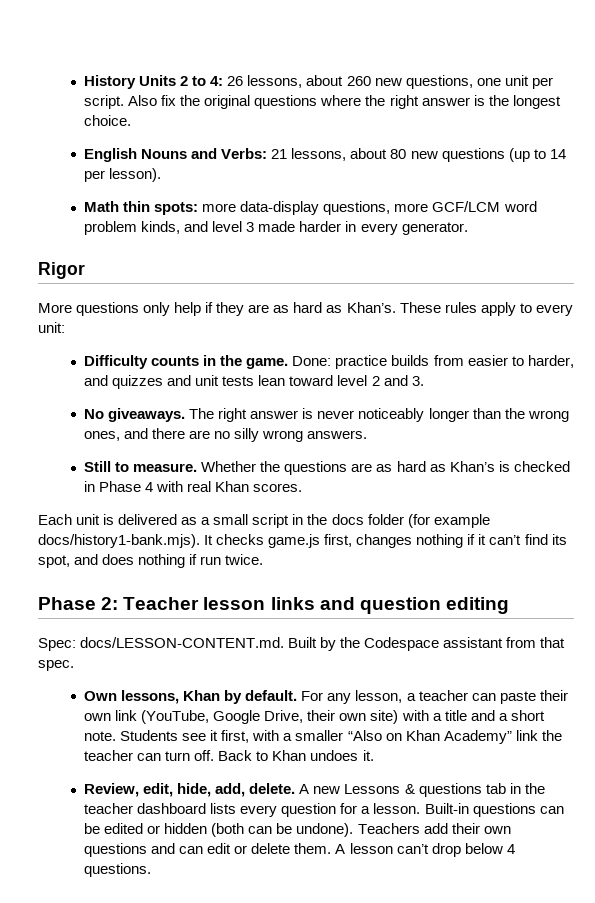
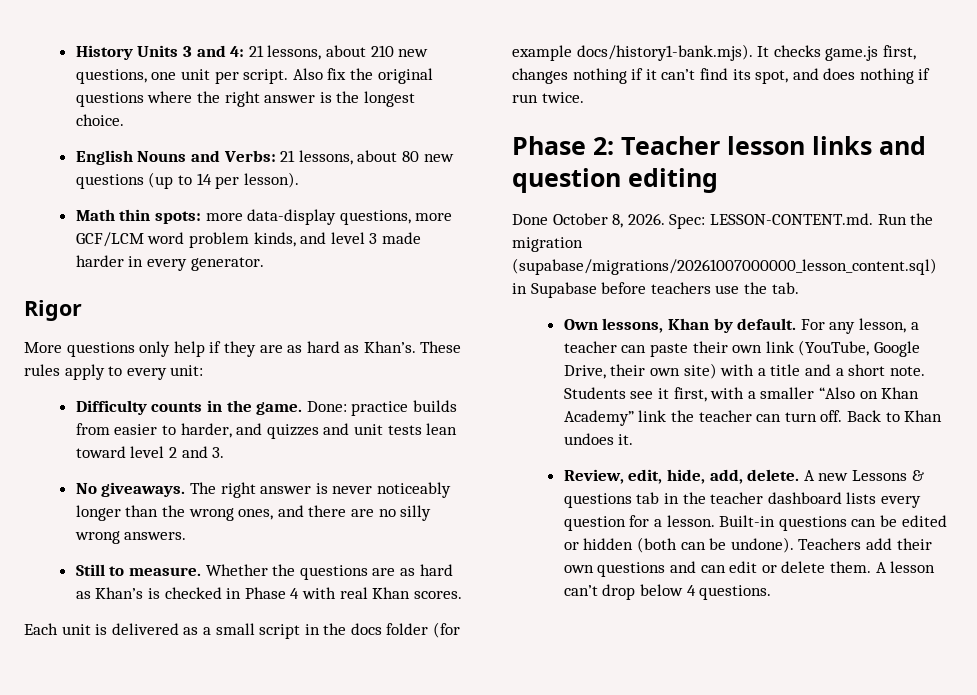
- History Units 2 to 4: 26 lessons, about 260 new questions, one unit per script.
+ History Units 3 and 4: 21 lessons, about 210 new questions, one unit per script.
- Spec: docs/LESSON-CONTENT.md. Built by the Codespace assistant from that spec.
+ Done October 8, 2026. Spec: LESSON-CONTENT.md. Run the migration (supabase/migrations/20261007000000_lesson_content.sql) in Supabase before teachers use the tab.

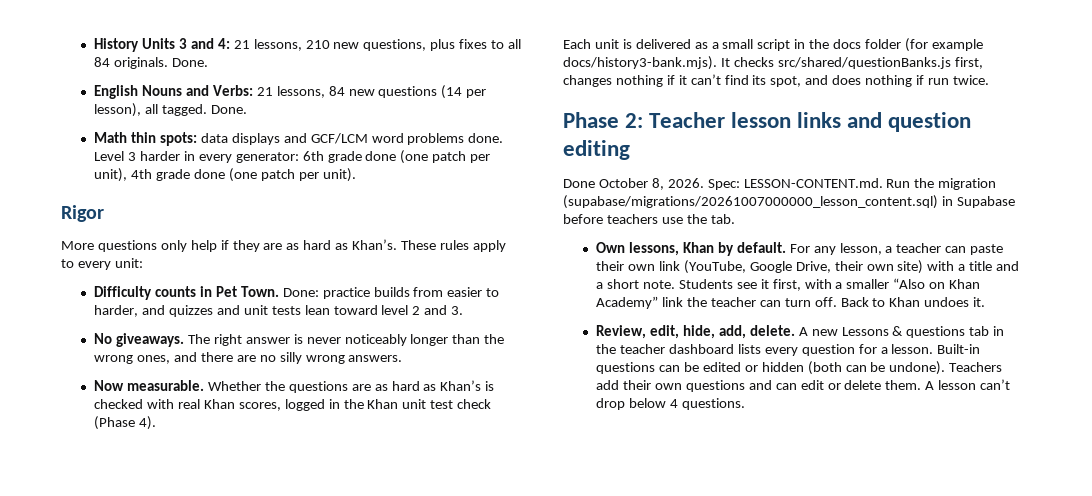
- History Units 3 and 4: 21 lessons, about 210 new questions, one unit per script. Also fix the original questions where the right answer is the longest choice.
+ History Units 3 and 4: 21 lessons, 210 new questions, plus fixes to all 84 originals. Done.
- English Nouns and Verbs: 21 lessons, about 80 new questions (up to 14 per lesson).
- Math thin spots: more data-display questions, more GCF/LCM word problem kinds, and level 3 made harder in every generator.
+ English Nouns and Verbs: 21 lessons, 84 new questions (14 per lesson), all tagged. Done.
+ Math thin spots: data displays and GCF/LCM word problems done. Level 3 harder in every generator: 6th grade done (one patch per unit), 4th grade done (one patch per unit).
- Difficulty counts in the game.
+ Difficulty counts in Pet Town.
- Still to measure.
+ Now measurable.
- Whether the questions are as hard as Khan’s is checked in Phase 4 with real Khan scores.
+ Whether the questions are as hard as Khan’s is checked with real Khan scores, logged in the Khan unit test check (Phase 4).
- Each unit is delivered as a small script in the docs folder (for example docs/history1-bank.mjs). It checks game.js first, changes nothing if it can’t find its spot, and does nothing if run twice.
+ Each unit is delivered as a small script in the docs folder (for example docs/history3-bank.mjs). It checks src/shared/questionBanks.js first, changes nothing if it can’t find its spot, and does nothing if run twice.

